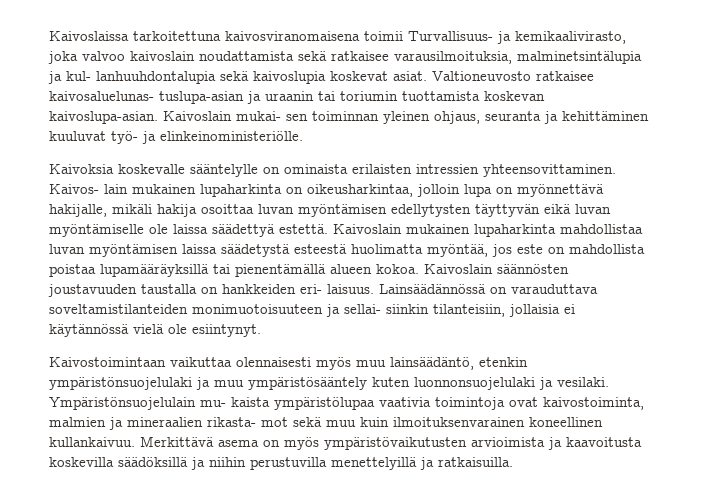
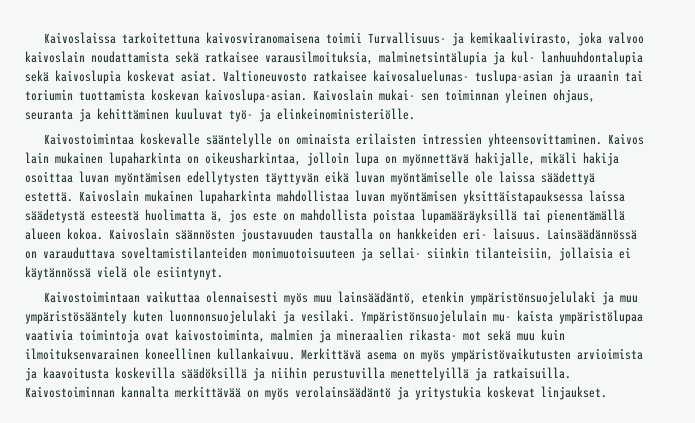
- Kaivoksia koskevalle sääntelylle on ominaista erilaisten intressien yhteensovittaminen.
+ Kaivostoimintaa koskevalle sääntelylle on ominaista erilaisten intressien yhteensovittaminen.
- Kaivos- lain mukainen lupaharkinta on oikeusharkintaa, jolloin lupa on myönnettävä hakijalle, mikäli hakija osoittaa luvan myöntämisen edellytysten täyttyvän eikä luvan myöntämiselle ole laissa säädettyä estettä.
+ Kaivos lain mukainen lupaharkinta on oikeusharkintaa, jolloin lupa on myönnettävä hakijalle, mikäli hakija osoittaa luvan myöntämisen edellytysten täyttyvän eikä luvan myöntämiselle ole laissa säädettyä estettä.
- Kaivoslain mukainen lupaharkinta mahdollistaa luvan myöntämisen laissa säädetystä esteestä huolimatta myöntää, jos este on mahdollista poistaa lupamääräyksillä tai pienentämällä alueen kokoa.
+ Kaivoslain mukainen lupaharkinta mahdollistaa luvan myöntämisen yksittäistapauksessa laissa säädetystä esteestä huolimatta ä, jos este on mahdollista poistaa lupamääräyksillä tai pienentämällä alueen kokoa.
+ Kaivostoiminnan kannalta merkittävää on myös verolainsäädäntö ja yritystukia koskevat linjaukset.

